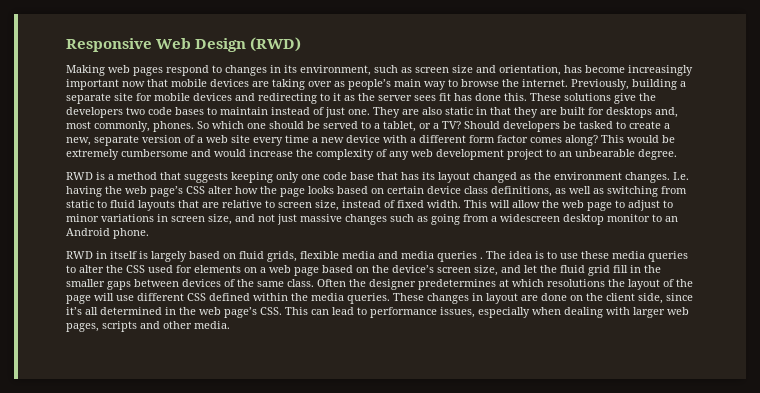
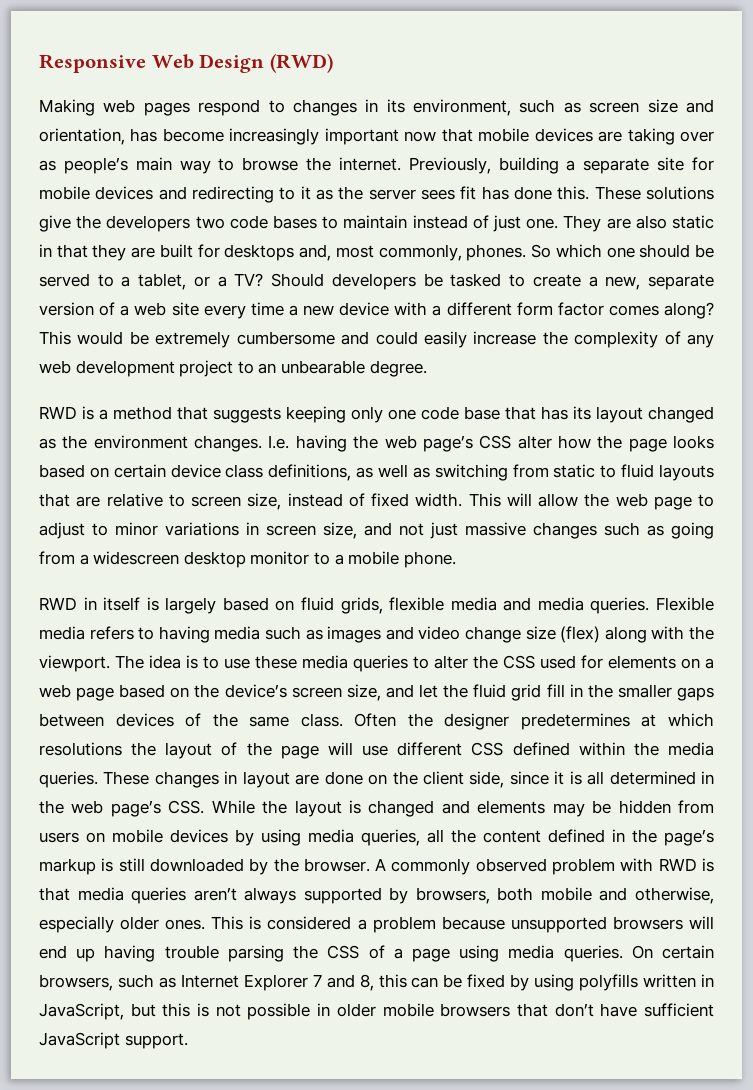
- This would be extremely cumbersome and would increase the complexity of any web development project to an unbearable degree.
+ This would be extremely cumbersome and could easily increase the complexity of any web development project to an unbearable degree.
- This will allow the web page to adjust to minor variations in screen size, and not just massive changes such as going from a widescreen desktop monitor to an Android phone.
+ This will allow the web page to adjust to minor variations in screen size, and not just massive changes such as going from a widescreen desktop monitor to a mobile phone.
- RWD in itself is largely based on fluid grids, flexible media and media queries .
+ RWD in itself is largely based on fluid grids, flexible media and media queries. Flexible media refers to having media such as images and video change size (flex) along with the viewport.
- These changes in layout are done on the client side, since it’s all determined in the web page’s CSS. This can lead to performance issues, especially when dealing with larger web pages, scripts and other media.
+ These changes in layout are done on the client side, since it is all determined in the web page’s CSS. While the layout is changed and elements may be hidden from users on mobile devices by using media queries, all the content defined in the page’s markup is still downloaded by the browser. A commonly observed problem with RWD is that media queries aren’t always supported by browsers, both mobile and otherwise, especially older ones. This is considered a problem because unsupported browsers will end up having trouble parsing the CSS of a page using media queries. On certain browsers, such as Internet Explorer 7 and 8, this can be fixed by using polyfills written in JavaScript, but this is not possible in older mobile browsers that don’t have sufficient JavaScript support.

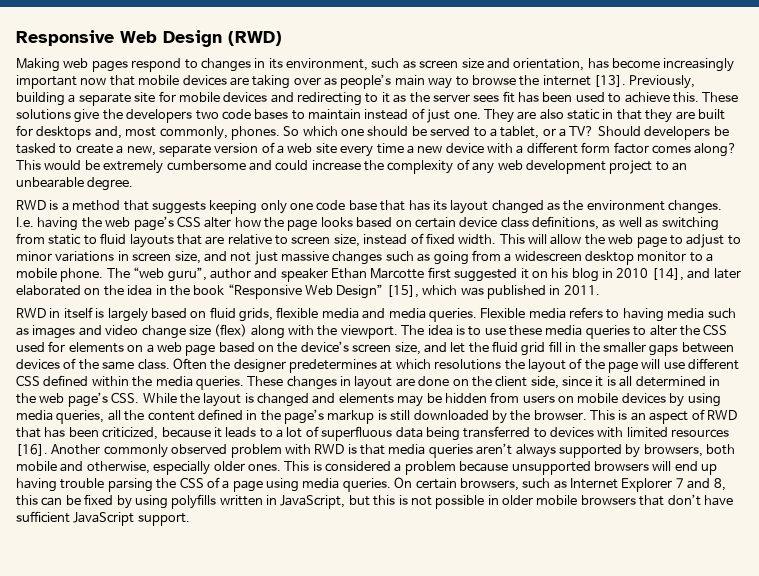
- Making web pages respond to changes in its environment, such as screen size and orientation, has become increasingly important now that mobile devices are taking over as people’s main way to browse the internet.
+ Making web pages respond to changes in its environment, such as screen size and orientation, has become increasingly important now that mobile devices are taking over as people’s main way to browse the internet [13].
- Previously, building a separate site for mobile devices and redirecting to it as the server sees fit has done this.
+ Previously, building a separate site for mobile devices and redirecting to it as the server sees fit has been used to achieve this.
- This would be extremely cumbersome and could easily increase the complexity of any web development project to an unbearable degree.
+ This would be extremely cumbersome and could increase the complexity of any web development project to an unbearable degree.
+ The “web guru”, author and speaker Ethan Marcotte first suggested it on his blog in 2010 [14], and later elaborated on the idea in the book “Responsive Web Design” [15], which was published in 2011.
- A commonly observed problem with RWD is that media queries aren’t always supported by browsers, both mobile and otherwise, especially older ones.
+ This is an aspect of RWD that has been criticized, because it leads to a lot of superfluous data being transferred to devices with limited resources [16]. Another commonly observed problem with RWD is that media queries aren’t always supported by browsers, both mobile and otherwise, especially older ones.

